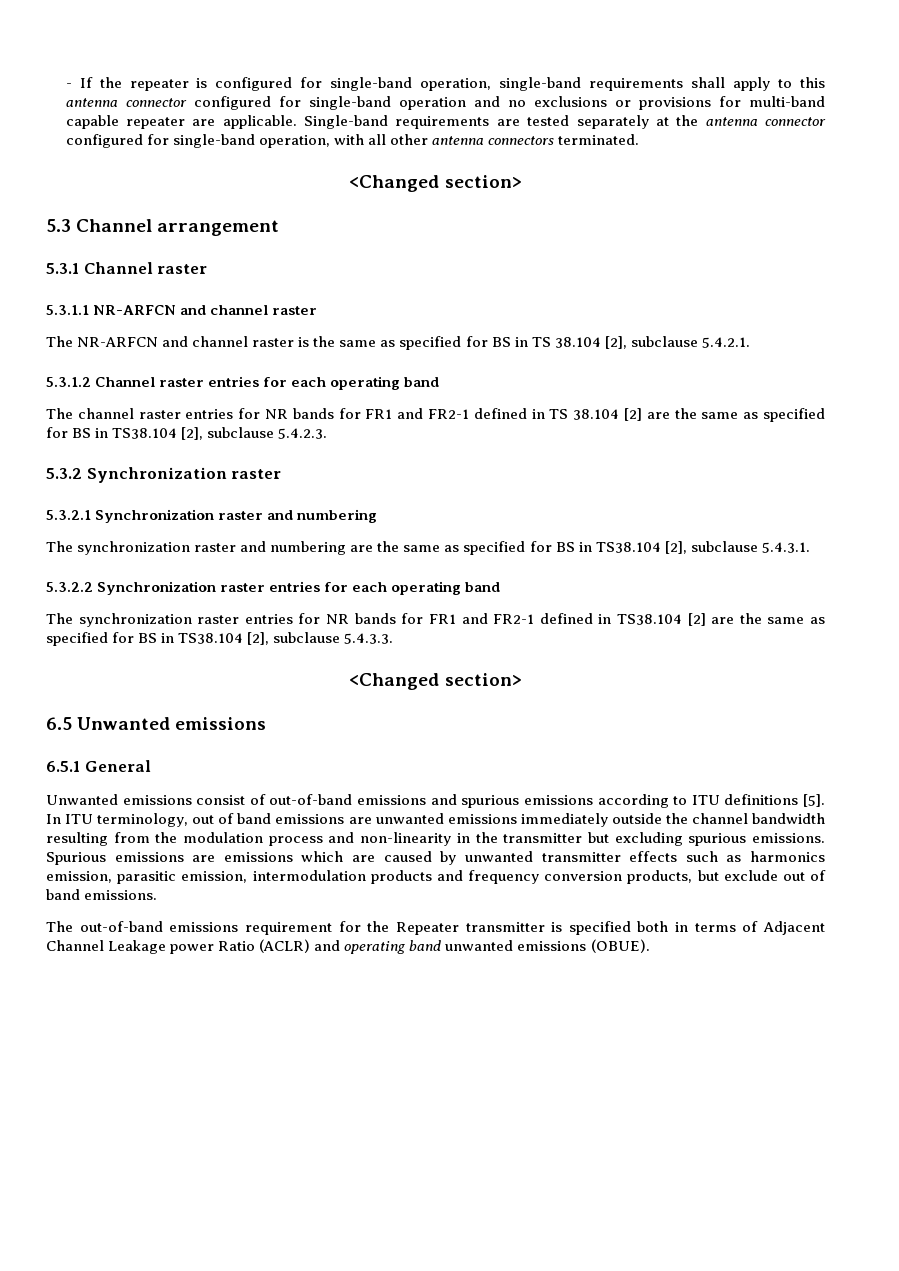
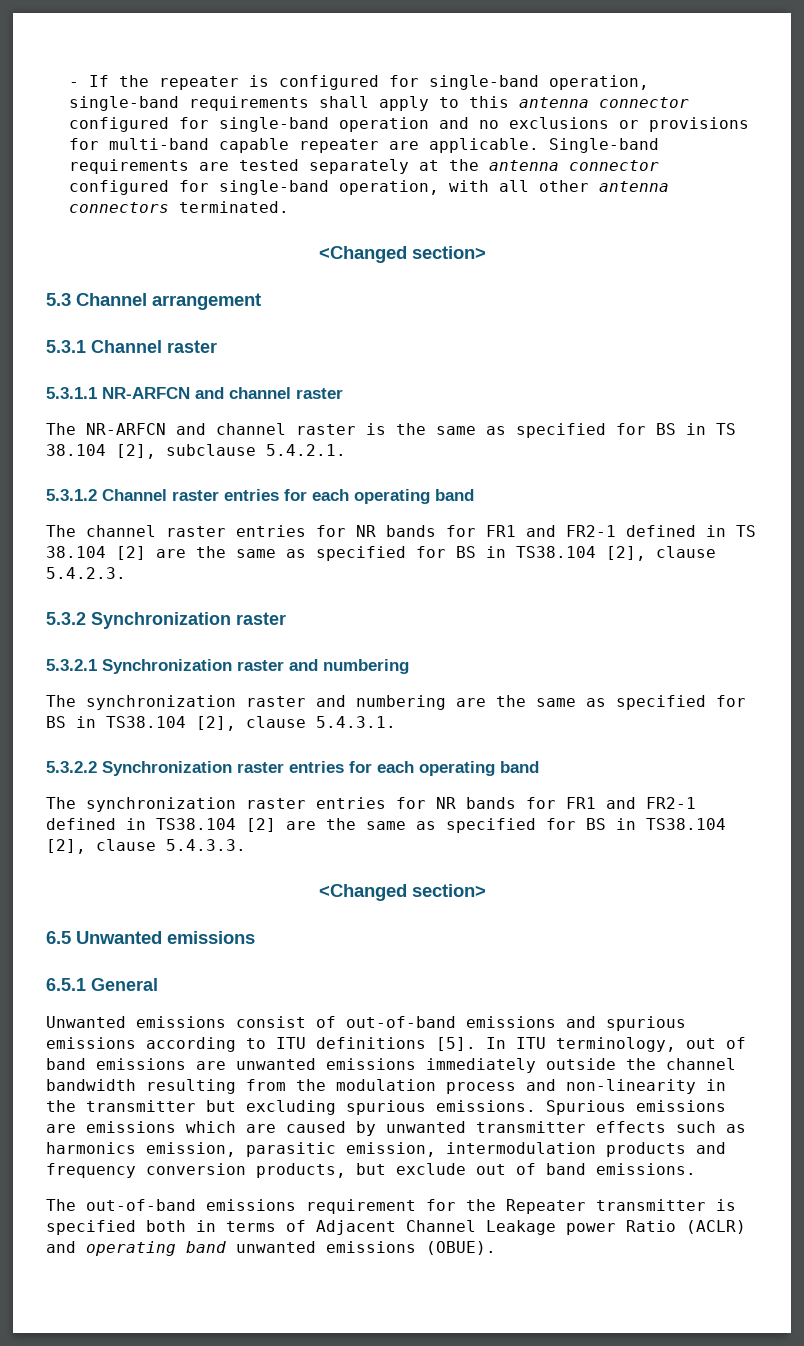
- The channel raster entries for NR bands for FR1 and FR2-1 defined in TS 38.104 [2] are the same as specified for BS in TS38.104 [2], subclause 5.4.2.3.
+ The channel raster entries for NR bands for FR1 and FR2-1 defined in TS 38.104 [2] are the same as specified for BS in TS38.104 [2], clause 5.4.2.3.
- The synchronization raster and numbering are the same as specified for BS in TS38.104 [2], subclause 5.4.3.1.
+ The synchronization raster and numbering are the same as specified for BS in TS38.104 [2], clause 5.4.3.1.
- The synchronization raster entries for NR bands for FR1 and FR2-1 defined in TS38.104 [2] are the same as specified for BS in TS38.104 [2], subclause 5.4.3.3.
+ The synchronization raster entries for NR bands for FR1 and FR2-1 defined in TS38.104 [2] are the same as specified for BS in TS38.104 [2], clause 5.4.3.3.

